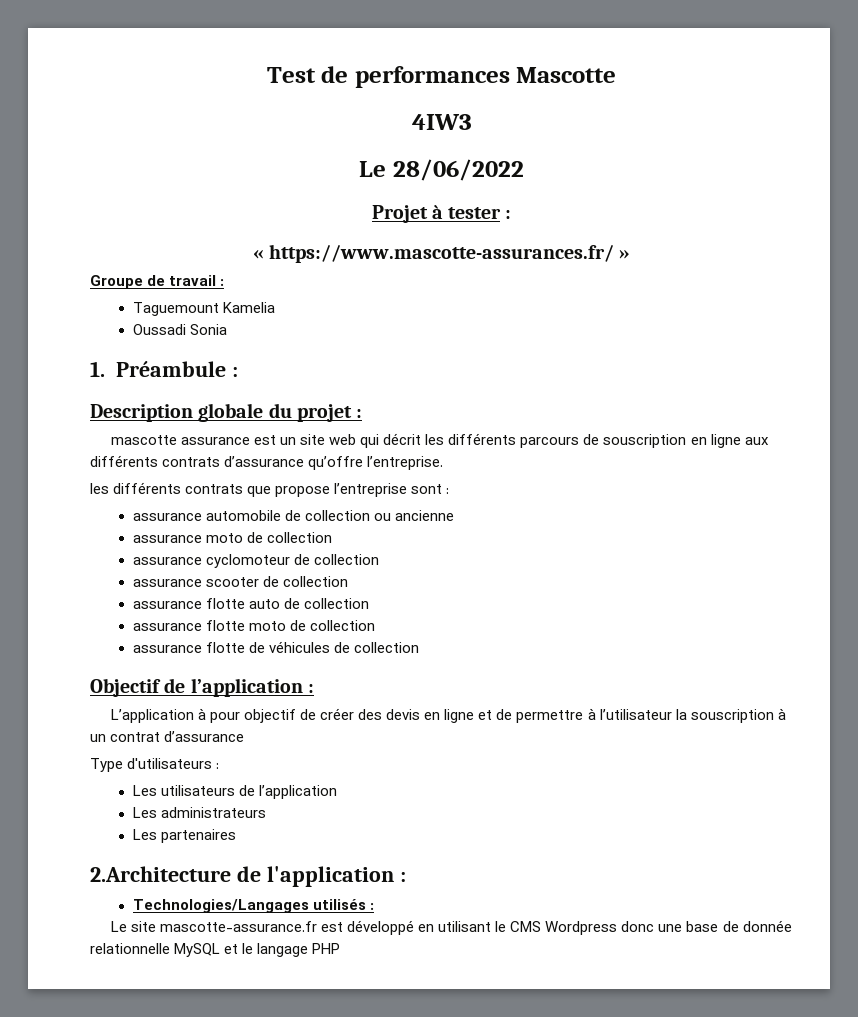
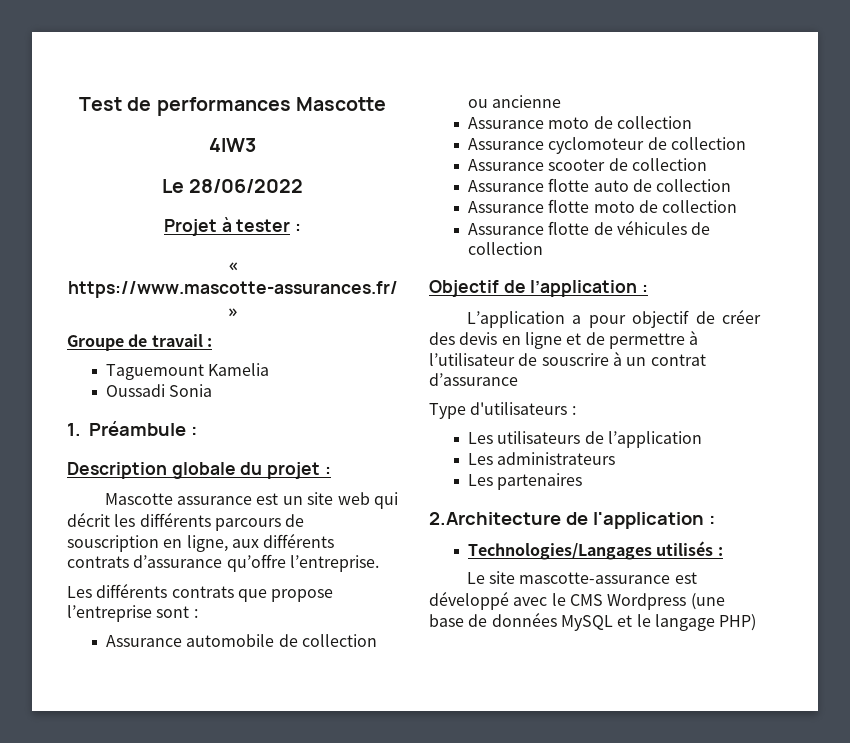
- mascotte assurance est un site web qui décrit les différents parcours de souscription en ligne aux différents contrats d’assurance qu’offre l’entreprise.
+ Mascotte assurance est un site web qui décrit les différents parcours de souscription en ligne, aux différents contrats d’assurance qu’offre l’entreprise.
- les différents contrats que propose l’entreprise sont :
+ Les différents contrats que propose l’entreprise sont :
- assurance automobile de collection ou ancienne
+ Assurance automobile de collection ou ancienne
- assurance moto de collection
- assurance cyclomoteur de collection
+ Assurance moto de collection
+ Assurance cyclomoteur de collection
- assurance scooter de collection
+ Assurance scooter de collection
- assurance flotte auto de collection
+ Assurance flotte auto de collection
- assurance flotte moto de collection
+ Assurance flotte moto de collection
- assurance flotte de véhicules de collection
+ Assurance flotte de véhicules de collection
- L’application à pour objectif de créer des devis en ligne et de permettre à l’utilisateur la souscription à un contrat d’assurance
+ L’application a pour objectif de créer des devis en ligne et de permettre à l’utilisateur de souscrire à un contrat d’assurance
- Le site mascotte-assurance.fr est développé en utilisant le CMS Wordpress donc une base de donnée relationnelle MySQL et le langage PHP
+ Le site mascotte-assurance est développé avec le CMS Wordpress (une base de données MySQL et le langage PHP)

